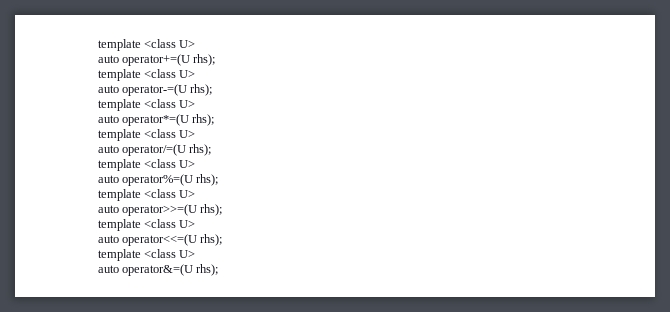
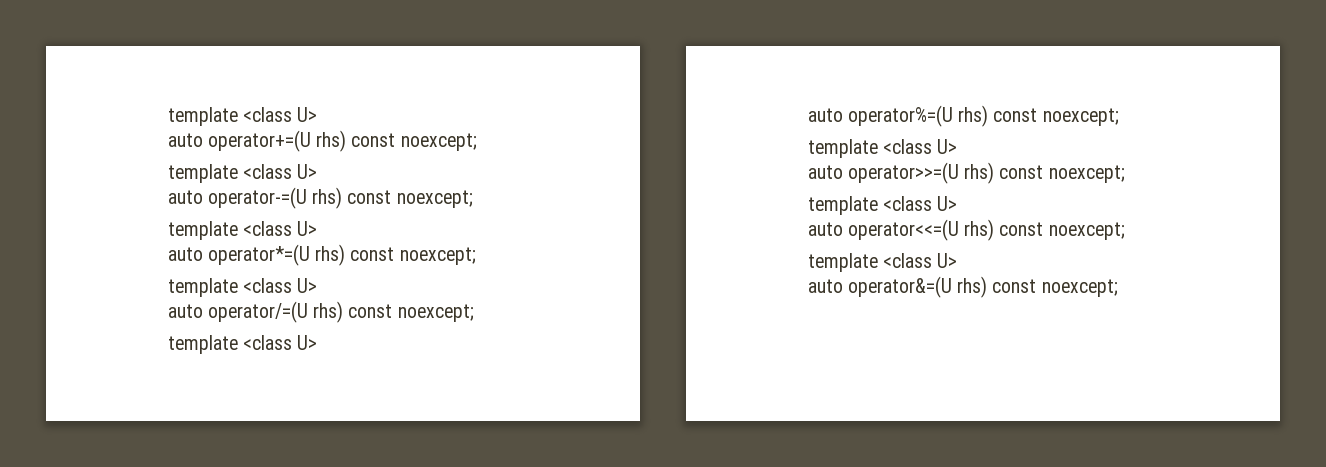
- auto operator+=(U rhs);
+ auto operator+=(U rhs) const noexcept;
- auto operator-=(U rhs);
+ auto operator-=(U rhs) const noexcept;
- auto operator*=(U rhs);
+ auto operator*=(U rhs) const noexcept;
- auto operator/=(U rhs);
+ auto operator/=(U rhs) const noexcept;
- auto operator%=(U rhs);
+ auto operator%=(U rhs) const noexcept;
- auto operator>>=(U rhs);
+ auto operator>>=(U rhs) const noexcept;
- auto operator<<=(U rhs);
+ auto operator<<=(U rhs) const noexcept;
- auto operator&=(U rhs);
+ auto operator&=(U rhs) const noexcept;

